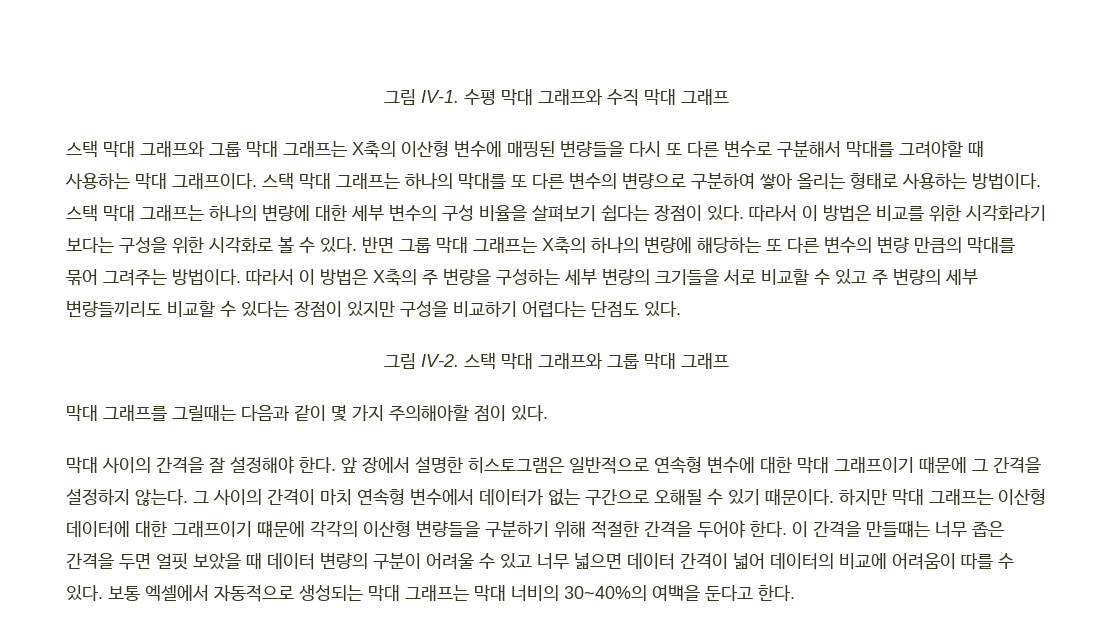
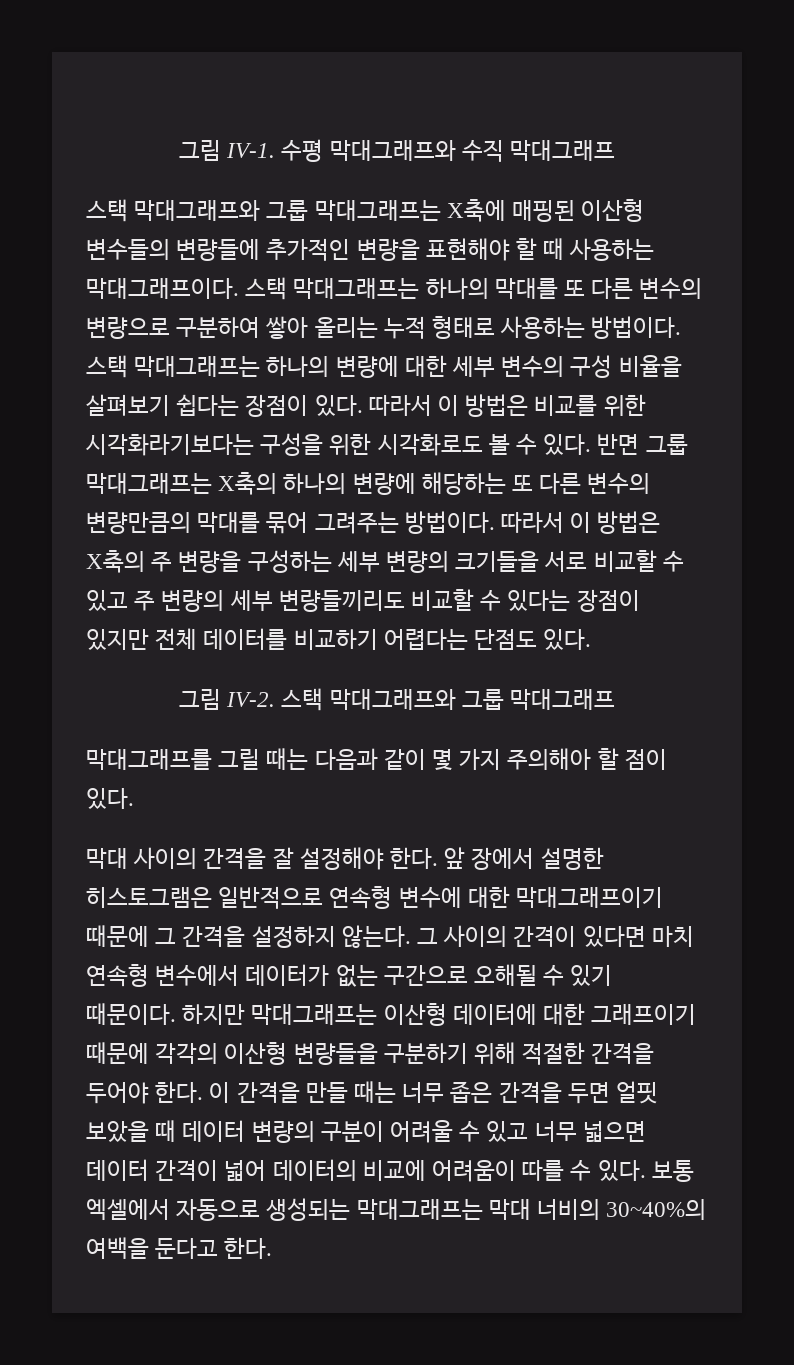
- 수평 막대 그래프와 수직 막대 그래프
- 스택 막대 그래프와 그룹 막대 그래프는 X축의 이산형 변수에 매핑된 변량들을 다시 또 다른 변수로 구분해서 막대를 그려야할 때 사용하는 막대 그래프이다. 스택 막대 그래프는 하나의 막대를 또 다른 변수의 변량으로 구분하여 쌓아 올리는 형태로 사용하는 방법이다.
+ 수평 막대그래프와 수직 막대그래프
+ 스택 막대그래프와 그룹 막대그래프는 X축에 매핑된 이산형 변수들의 변량들에 추가적인 변량을 표현해야 할 때 사용하는 막대그래프이다. 스택 막대그래프는 하나의 막대를 또 다른 변수의 변량으로 구분하여 쌓아 올리는 누적 형태로 사용하는 방법이다.
- 스택 막대 그래프는 하나의 변량에 대한 세부 변수의 구성 비율을 살펴보기 쉽다는 장점이 있다.
+ 스택 막대그래프는 하나의 변량에 대한 세부 변수의 구성 비율을 살펴보기 쉽다는 장점이 있다.
- 따라서 이 방법은 비교를 위한 시각화라기 보다는 구성을 위한 시각화로 볼 수 있다.
+ 따라서 이 방법은 비교를 위한 시각화라기보다는 구성을 위한 시각화로도 볼 수 있다.
- 반면 그룹 막대 그래프는 X축의 하나의 변량에 해당하는 또 다른 변수의 변량 만큼의 막대를 묶어 그려주는 방법이다.
+ 반면 그룹 막대그래프는 X축의 하나의 변량에 해당하는 또 다른 변수의 변량만큼의 막대를 묶어 그려주는 방법이다.
- 따라서 이 방법은 X축의 주 변량을 구성하는 세부 변량의 크기들을 서로 비교할 수 있고 주 변량의 세부 변량들끼리도 비교할 수 있다는 장점이 있지만 구성을 비교하기 어렵다는 단점도 있다.
+ 따라서 이 방법은 X축의 주 변량을 구성하는 세부 변량의 크기들을 서로 비교할 수 있고 주 변량의 세부 변량들끼리도 비교할 수 있다는 장점이 있지만 전체 데이터를 비교하기 어렵다는 단점도 있다.
- 스택 막대 그래프와 그룹 막대 그래프
- 막대 그래프를 그릴때는 다음과 같이 몇 가지 주의해아할 점이 있다.
+ 스택 막대그래프와 그룹 막대그래프
+ 막대그래프를 그릴 때는 다음과 같이 몇 가지 주의해아 할 점이 있다.
- 앞 장에서 설명한 히스토그램은 일반적으로 연속형 변수에 대한 막대 그래프이기 때문에 그 간격을 설정하지 않는다.
+ 앞 장에서 설명한 히스토그램은 일반적으로 연속형 변수에 대한 막대그래프이기 때문에 그 간격을 설정하지 않는다.
- 그 사이의 간격이 마치 연속형 변수에서 데이터가 없는 구간으로 오해될 수 있기 때문이다.
+ 그 사이의 간격이 있다면 마치 연속형 변수에서 데이터가 없는 구간으로 오해될 수 있기 때문이다.
- 하지만 막대 그래프는 이산형 데이터에 대한 그래프이기 떄문에 각각의 이산형 변량들을 구분하기 위해 적절한 간격을 두어야 한다.
+ 하지만 막대그래프는 이산형 데이터에 대한 그래프이기 때문에 각각의 이산형 변량들을 구분하기 위해 적절한 간격을 두어야 한다.
- 이 간격을 만들떄는 너무 좁은 간격을 두면 얼핏 보았을 때 데이터 변량의 구분이 어려울 수 있고 너무 넓으면 데이터 간격이 넓어 데이터의 비교에 어려움이 따를 수 있다.
+ 이 간격을 만들 때는 너무 좁은 간격을 두면 얼핏 보았을 때 데이터 변량의 구분이 어려울 수 있고 너무 넓으면 데이터 간격이 넓어 데이터의 비교에 어려움이 따를 수 있다.
- 보통 엑셀에서 자동적으로 생성되는 막대 그래프는 막대 너비의 30~40%의 여백을 둔다고 한다.
+ 보통 엑셀에서 자동으로 생성되는 막대그래프는 막대 너비의 30~40%의 여백을 둔다고 한다.

